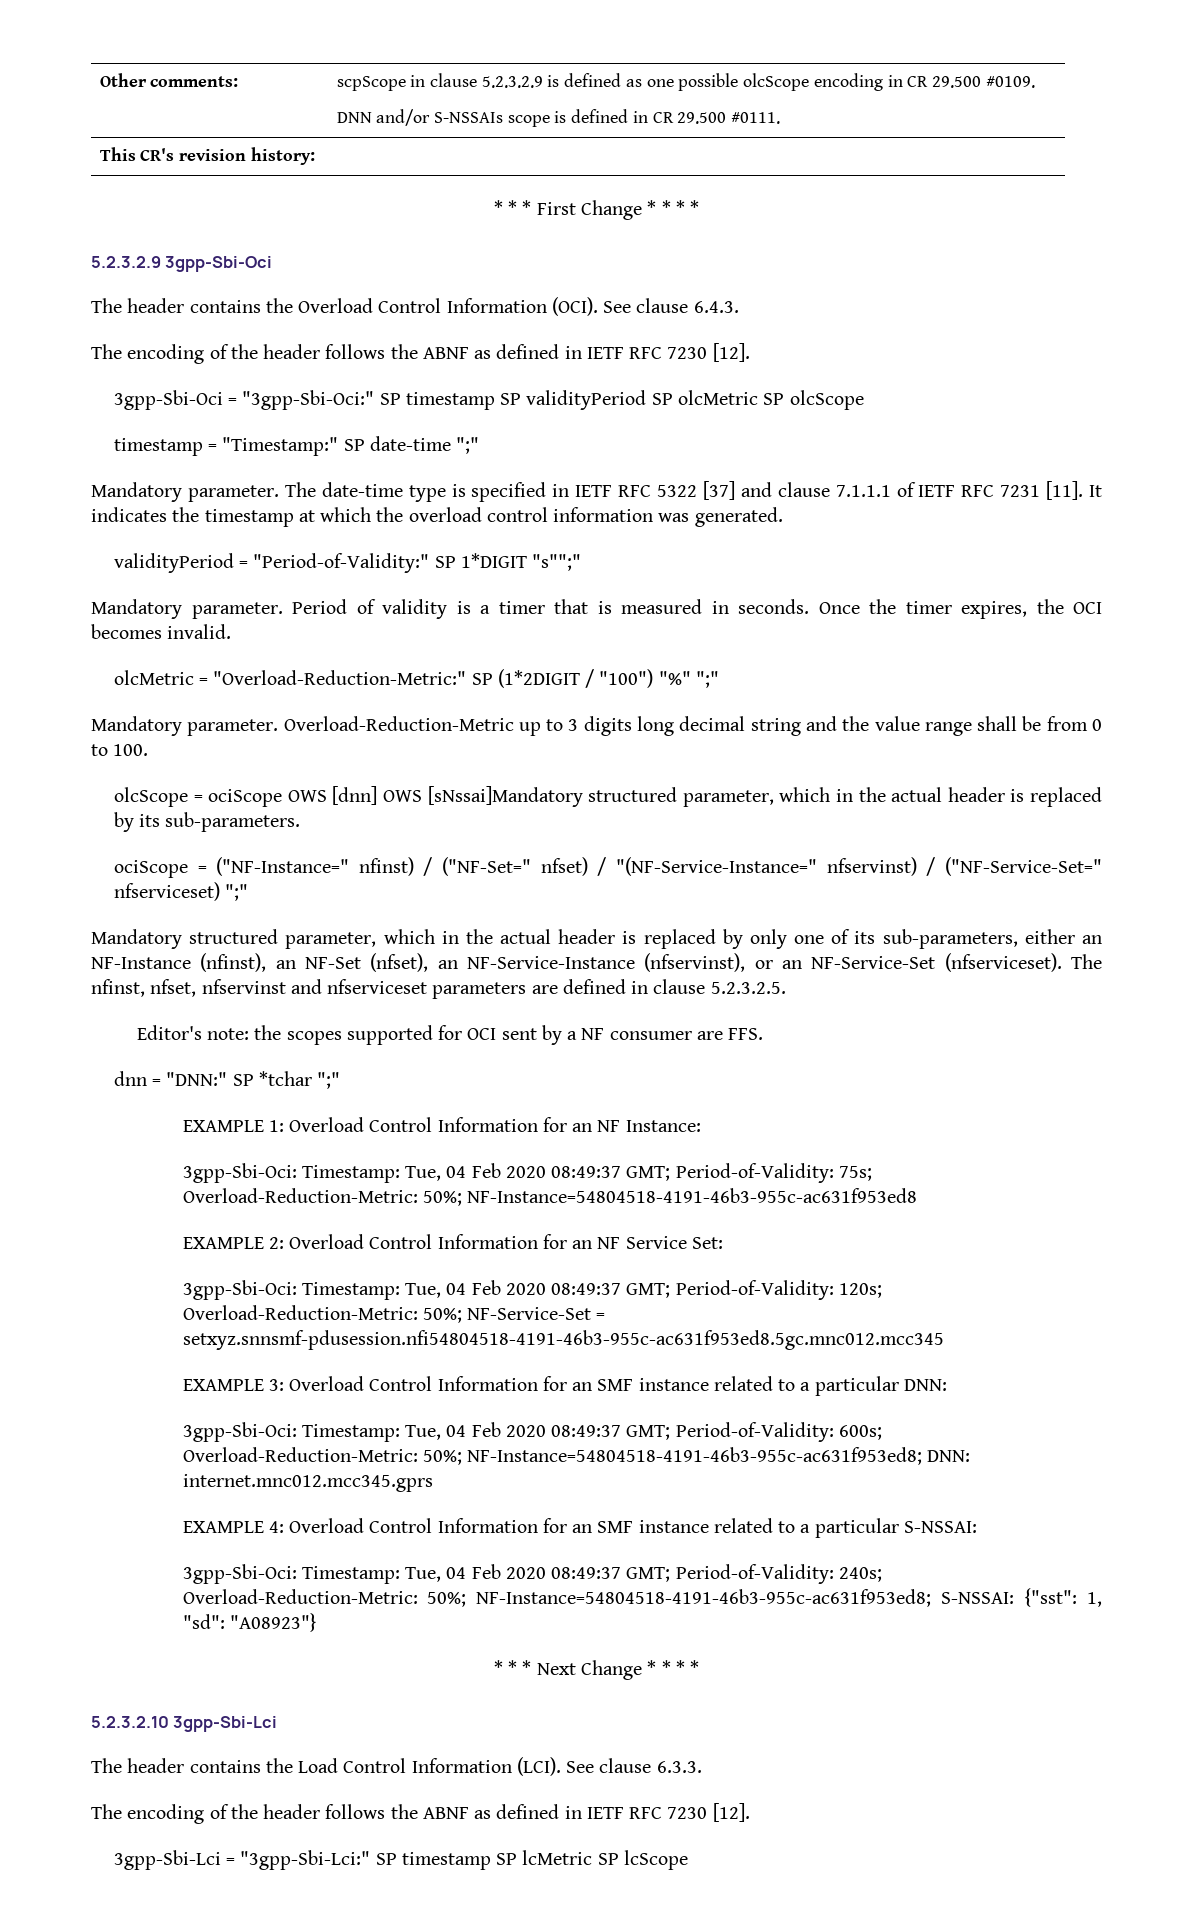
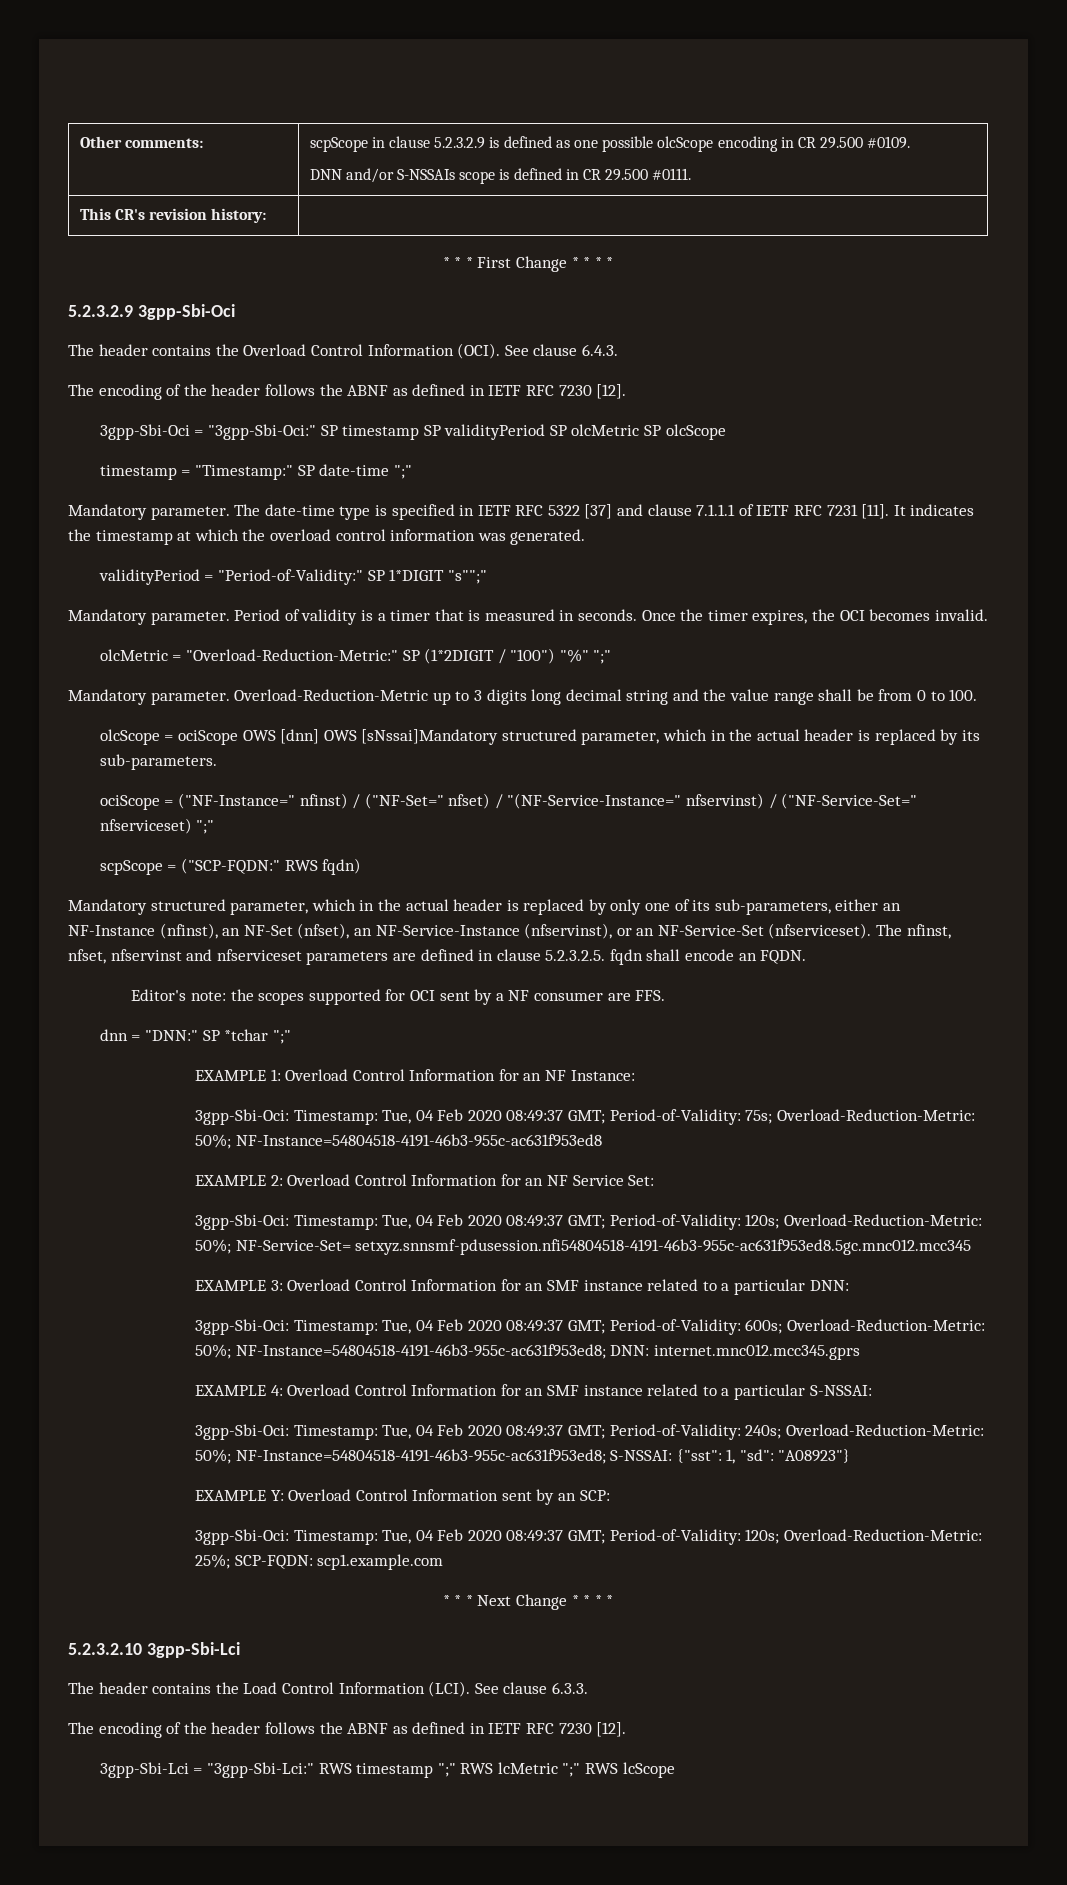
+ scpScope = ("SCP-FQDN:" RWS fqdn)
- The nfinst, nfset, nfservinst and nfserviceset parameters are defined in clause 5.2.3.2.5.
+ The nfinst, nfset, nfservinst and nfserviceset parameters are defined in clause 5.2.3.2.5. fqdn shall encode an FQDN.
- 3gpp-Sbi-Oci: Timestamp: Tue, 04 Feb 2020 08:49:37 GMT; Period-of-Validity: 120s; Overload-Reduction-Metric: 50%; NF-Service-Set = setxyz.snnsmf-pdusession.nfi54804518-4191-46b3-955c-ac631f953ed8.5gc.mnc012.mcc345
+ 3gpp-Sbi-Oci: Timestamp: Tue, 04 Feb 2020 08:49:37 GMT; Period-of-Validity: 120s; Overload-Reduction-Metric: 50%; NF-Service-Set= setxyz.snnsmf-pdusession.nfi54804518-4191-46b3-955c-ac631f953ed8.5gc.mnc012.mcc345
+ EXAMPLE Y: Overload Control Information sent by an SCP:
+ 3gpp-Sbi-Oci: Timestamp: Tue, 04 Feb 2020 08:49:37 GMT; Period-of-Validity: 120s; Overload-Reduction-Metric: 25%; SCP-FQDN: scp1.example.com
- 3gpp-Sbi-Lci = "3gpp-Sbi-Lci:" SP timestamp SP lcMetric SP lcScope
+ 3gpp-Sbi-Lci = "3gpp-Sbi-Lci:" RWS timestamp ";" RWS lcMetric ";" RWS lcScope

